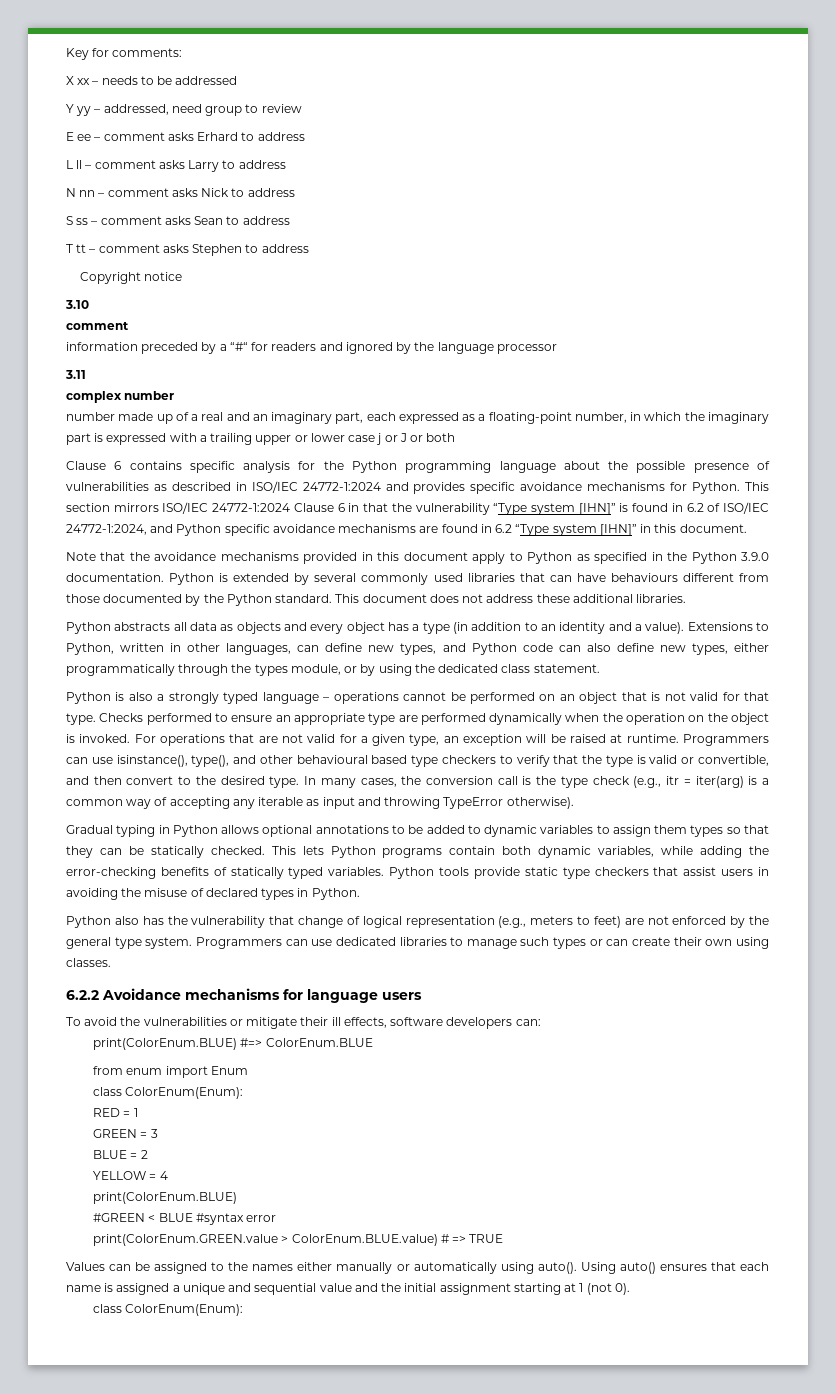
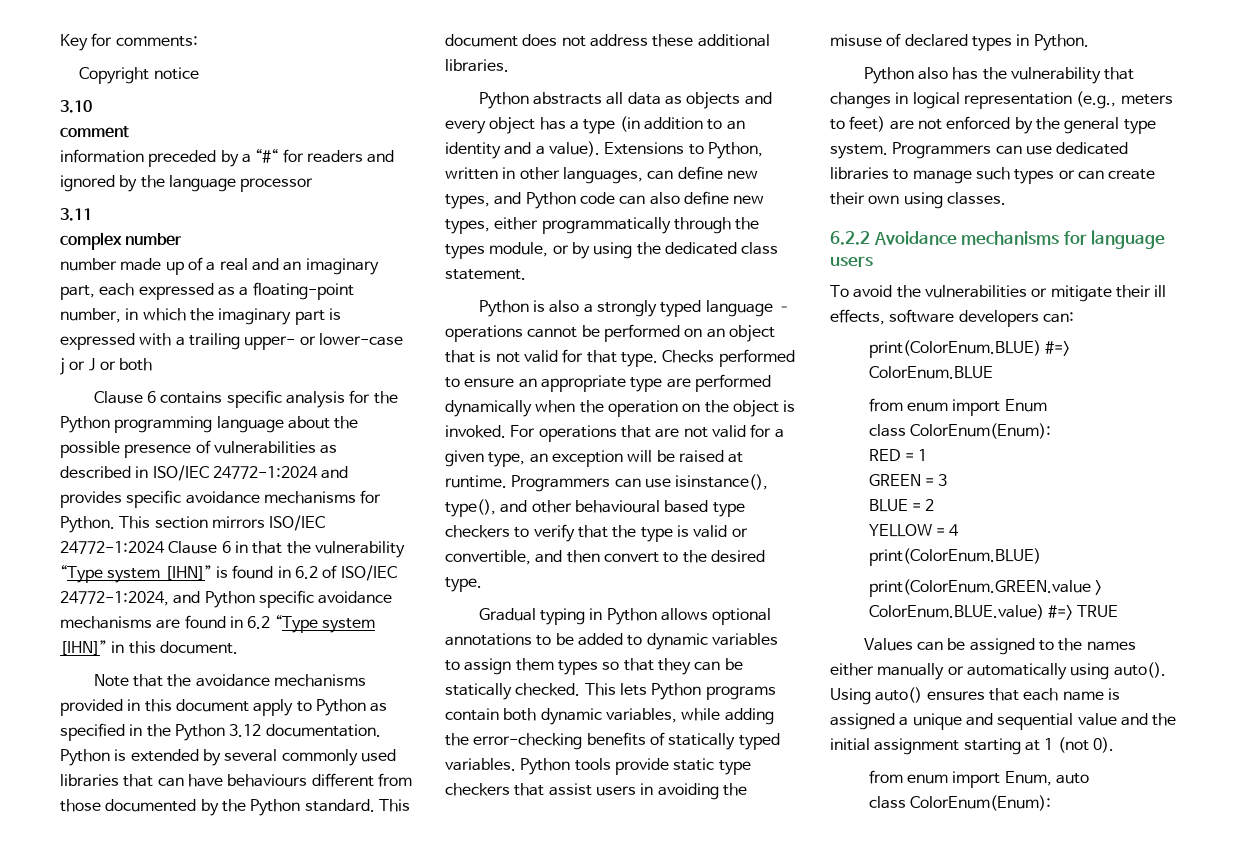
- X xx – needs to be addressed
- Y yy – addressed, need group to review
- E ee – comment asks Erhard to address
- L ll – comment asks Larry to address
- N nn – comment asks Nick to address
- S ss – comment asks Sean to address
- T tt – comment asks Stephen to address
- number made up of a real and an imaginary part, each expressed as a floating-point number, in which the imaginary part is expressed with a trailing upper or lower case j or J or both
+ number made up of a real and an imaginary part, each expressed as a floating-point number, in which the imaginary part is expressed with a trailing upper- or lower-case j or J or both
- Note that the avoidance mechanisms provided in this document apply to Python as specified in the Python 3.9.0 documentation.
+ Note that the avoidance mechanisms provided in this document apply to Python as specified in the Python 3.12 documentation.
- In many cases, the conversion call is the type check (e.g., itr = iter(arg) is a common way of accepting any iterable as input and throwing TypeError otherwise).
- Python also has the vulnerability that change of logical representation (e.g., meters to feet) are not enforced by the general type system.
+ Python also has the vulnerability that changes in logical representation (e.g., meters to feet) are not enforced by the general type system.
- #GREEN < BLUE #syntax error
- print(ColorEnum.GREEN.value > ColorEnum.BLUE.value) # => TRUE
+ print(ColorEnum.GREEN.value > ColorEnum.BLUE.value) #=> TRUE
+ from enum import Enum, auto

